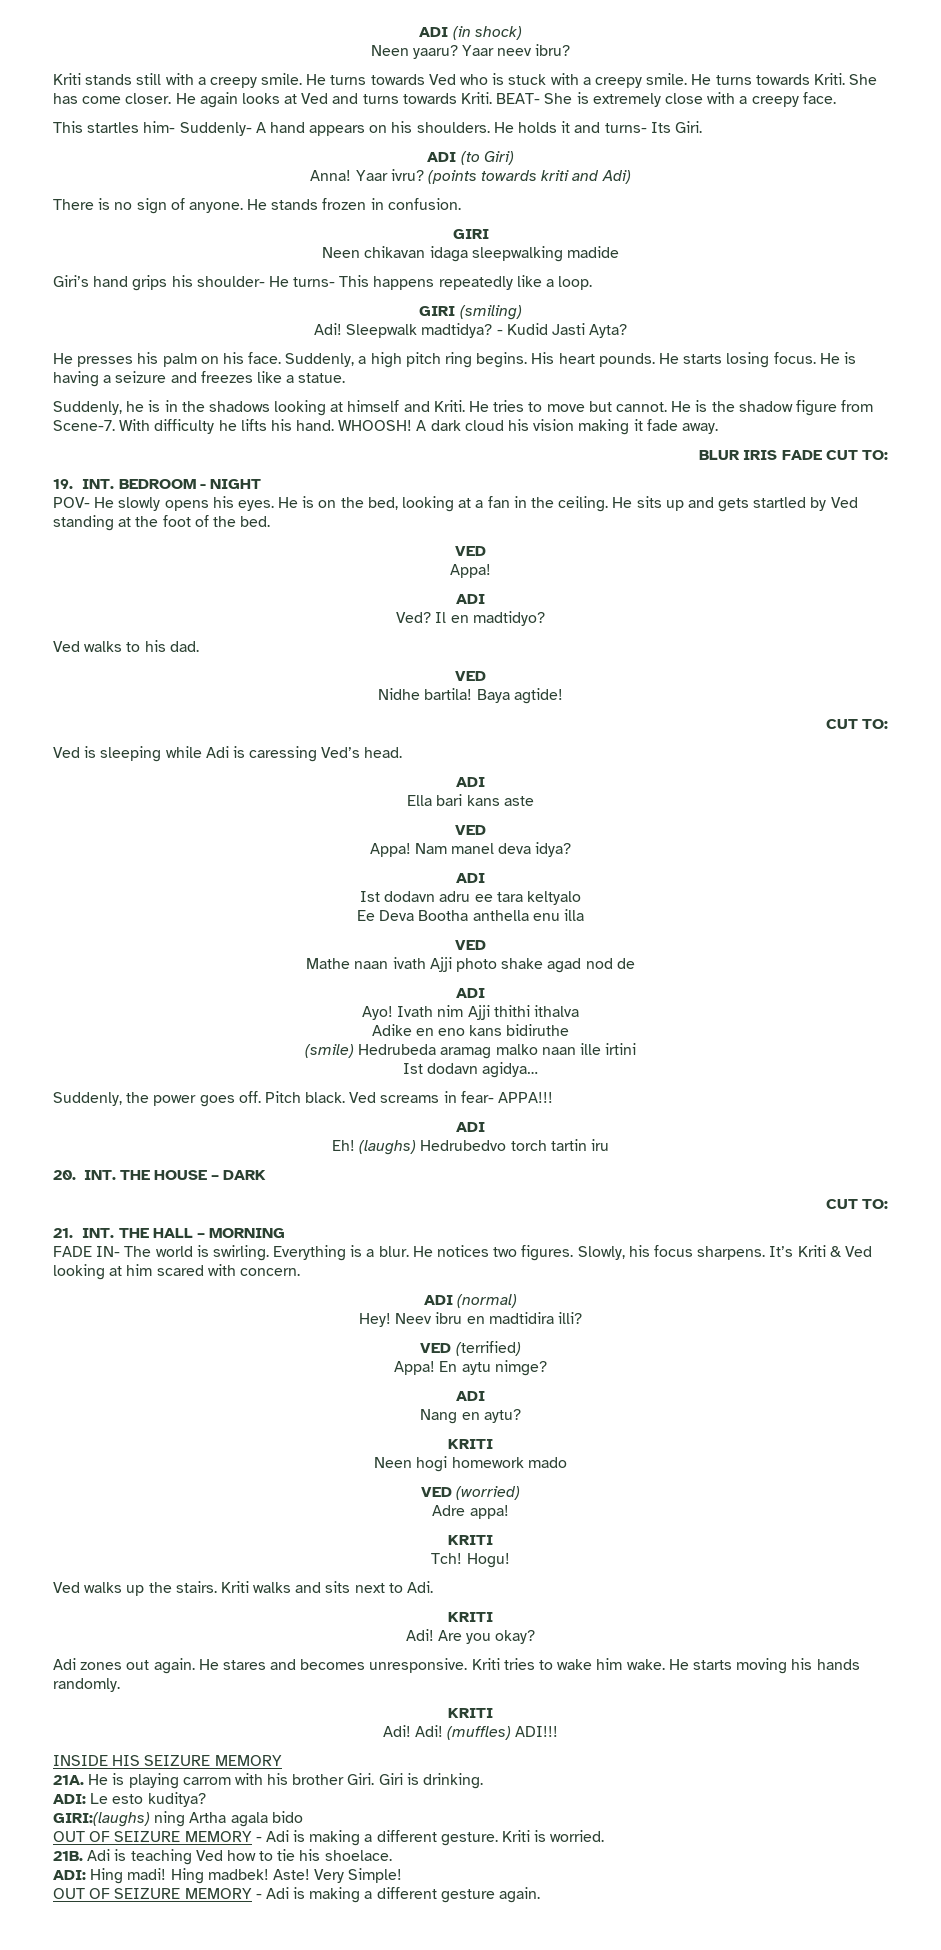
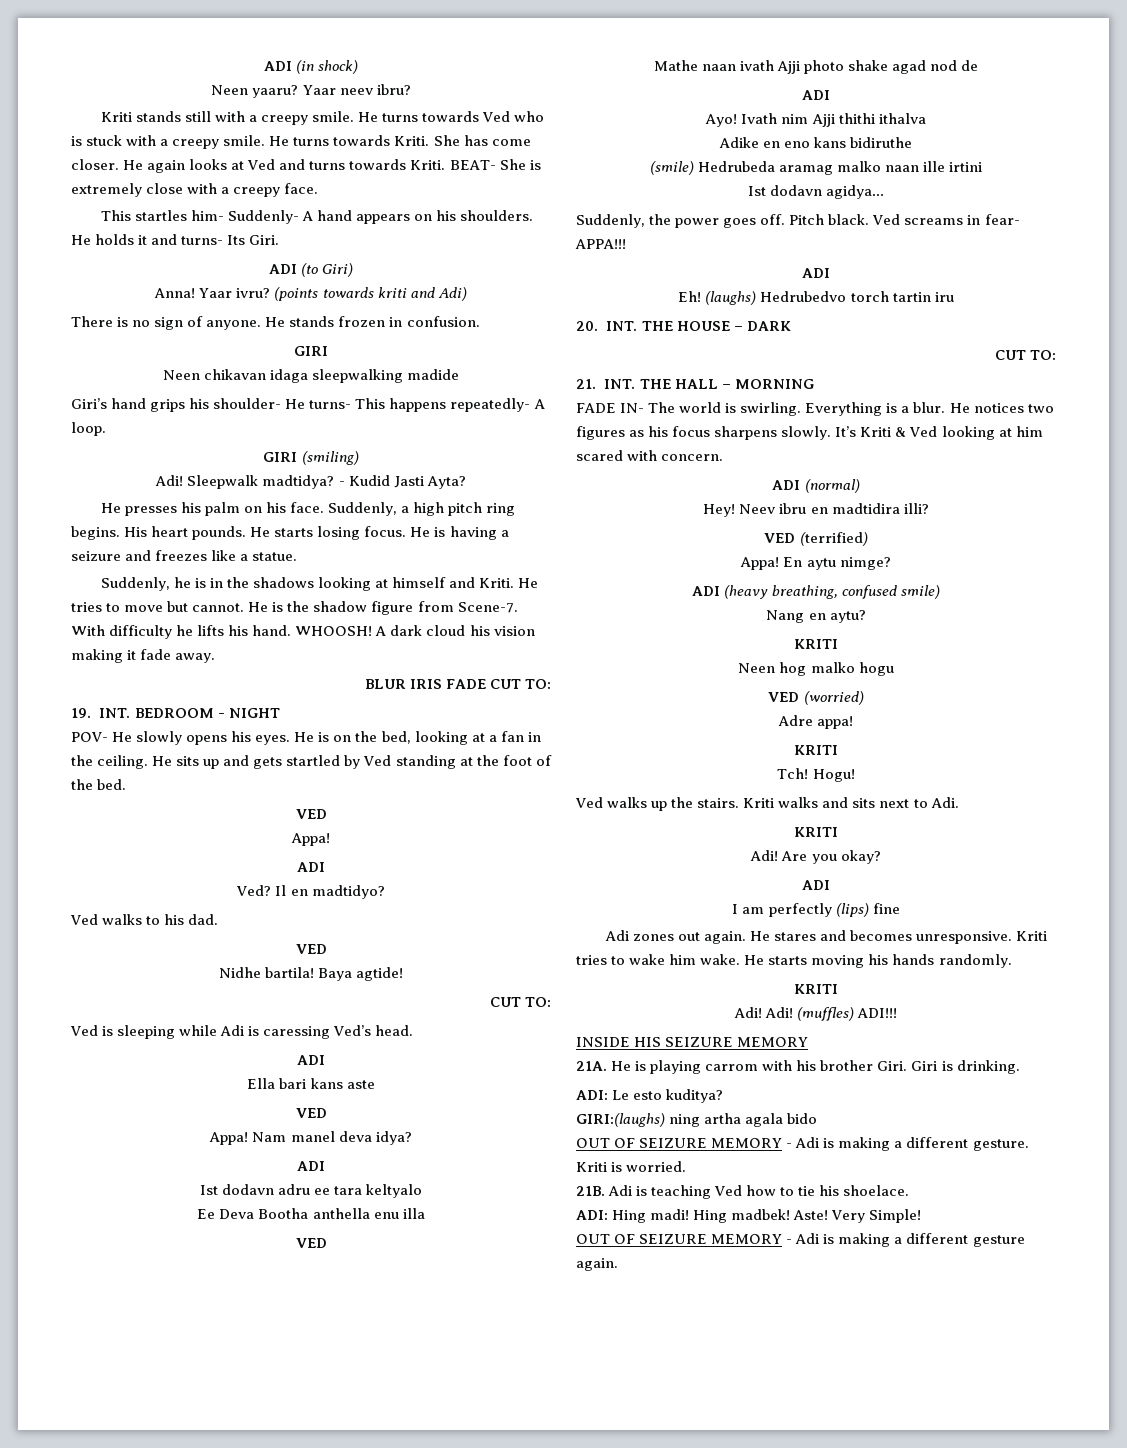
- Giri’s hand grips his shoulder- He turns- This happens repeatedly like a loop.
+ Giri’s hand grips his shoulder- He turns- This happens repeatedly- A loop.
- He notices two figures. Slowly, his focus sharpens.
+ He notices two figures as his focus sharpens slowly.
  En aytu nimge?
- ADI
+ ADI (heavy breathing, confused smile)
- Neen hogi homework mado
+ Neen hog malko hogu
  Are you okay?
+ ADI
+ I am perfectly (lips) fine
- GIRI:(laughs) ning Artha agala bido
+ GIRI:(laughs) ning artha agala bido

